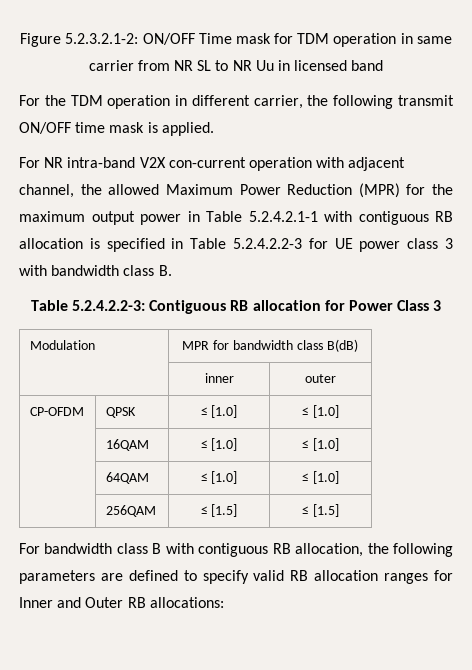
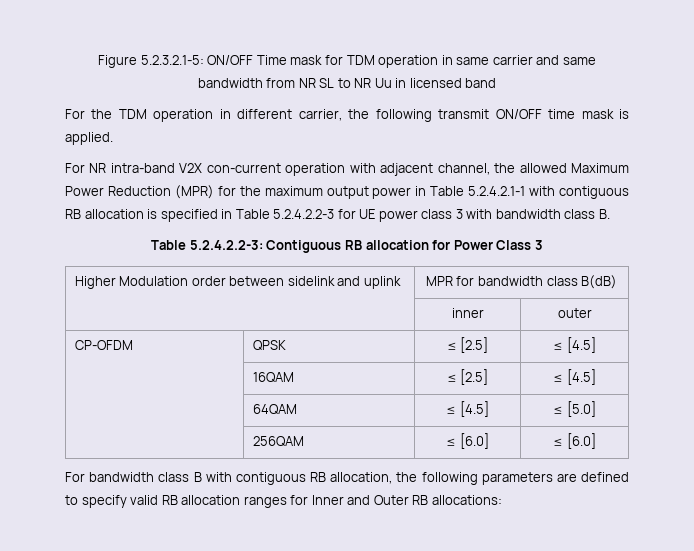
- Figure 5.2.3.2.1-2: ON/OFF Time mask for TDM operation in same carrier from NR SL to NR Uu in licensed band
+ Figure 5.2.3.2.1-5: ON/OFF Time mask for TDM operation in same carrier and same bandwidth from NR SL to NR Uu in licensed band
- Modulation | MPR for bandwidth class B(dB)
+ Higher Modulation order between sidelink and uplink | MPR for bandwidth class B(dB)
- CP-OFDM | QPSK | ≤ [1.0] | ≤ [1.0]
+ CP-OFDM | QPSK | ≤ [2.5] | ≤ [4.5]
- | 16QAM | ≤ [1.0] | ≤ [1.0]
+ | 16QAM | ≤ [2.5] | ≤ [4.5]
- | 64QAM | ≤ [1.0] | ≤ [1.0]
+ | 64QAM | ≤ [4.5] | ≤ [5.0]
- | 256QAM | ≤ [1.5] | ≤ [1.5]
+ | 256QAM | ≤ [6.0] | ≤ [6.0]

